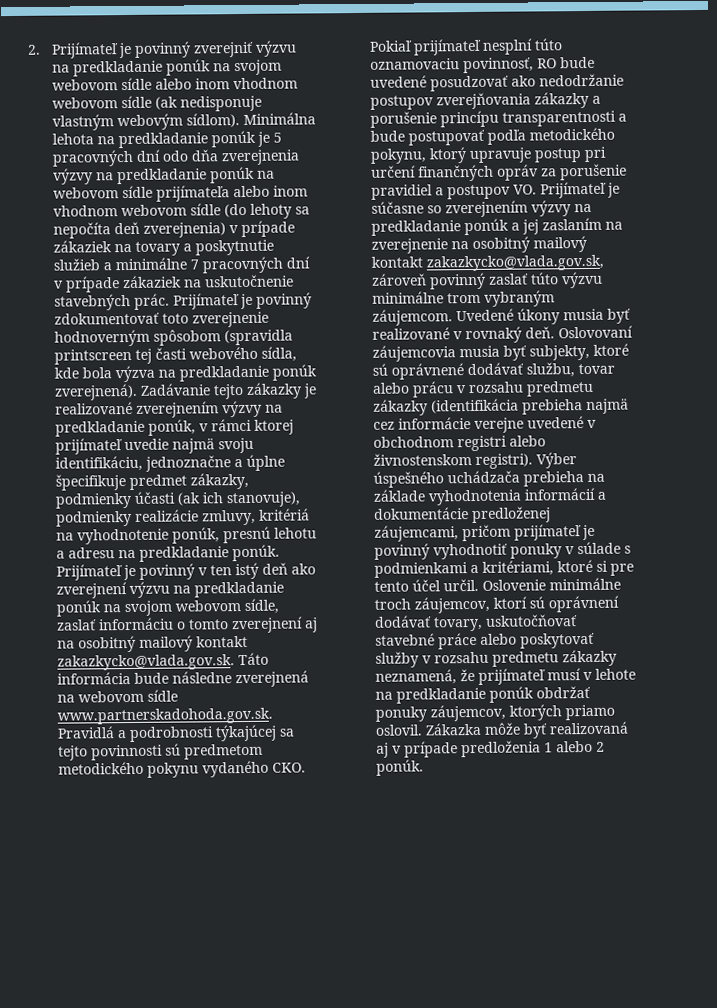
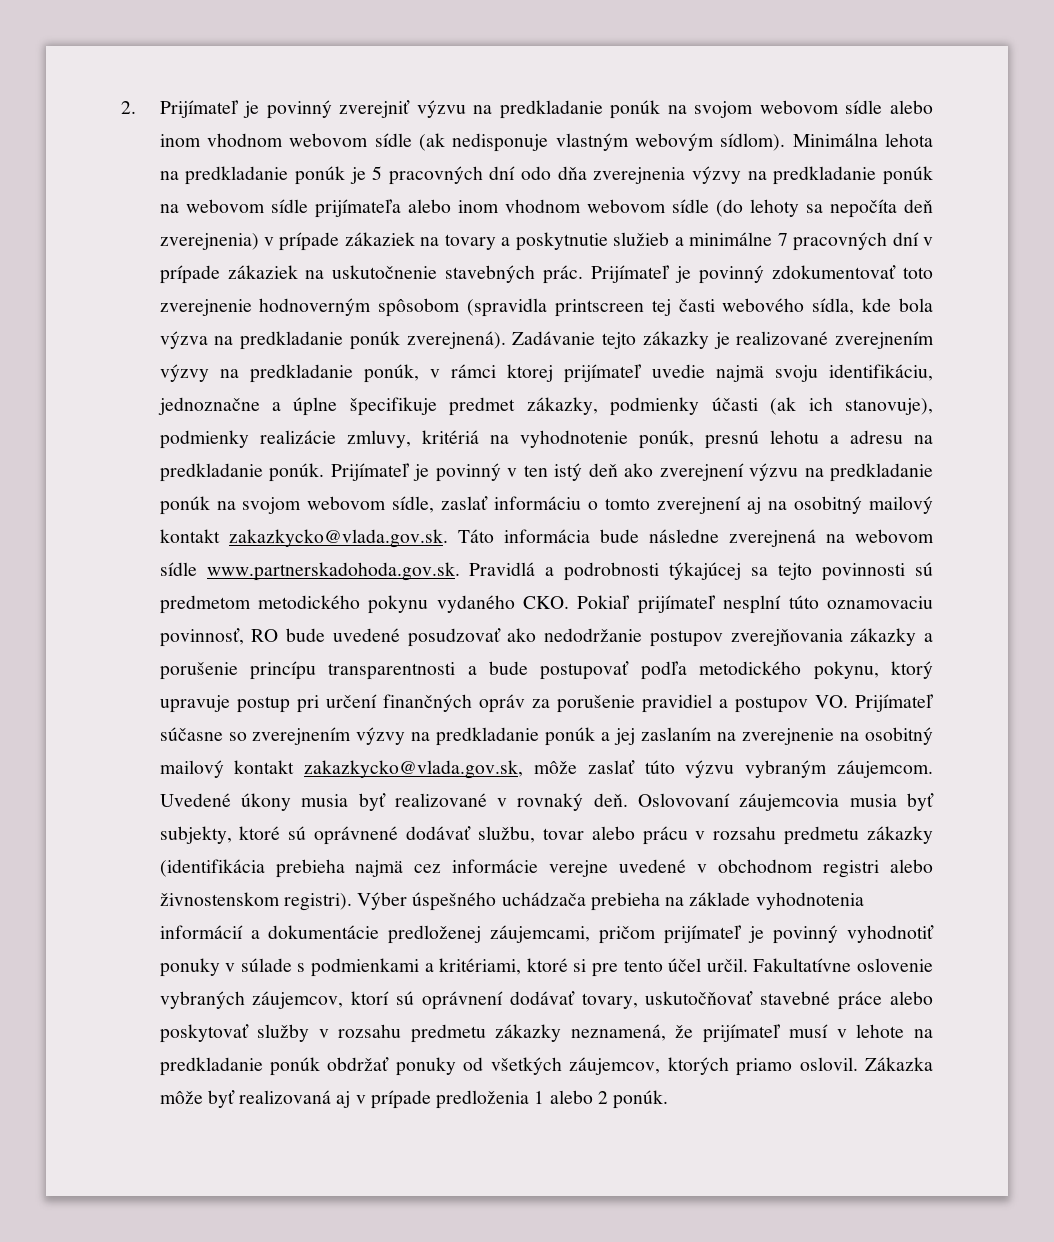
- Prijímateľ je povinný v ten istý deň ako zverejnení výzvu na predkladanie ponúk na svojom webovom sídle, zaslať informáciu o tomto zverejnení aj na osobitný mailový kontakt zakazkycko@vlada.gov.sk. Táto informácia bude následne zverejnená na webovom sídle www.partnerskadohoda.gov.sk. Pravidlá a podrobnosti týkajúcej sa tejto povinnosti sú predmetom metodického pokynu vydaného CKO. Pokiaľ prijímateľ nesplní túto oznamovaciu povinnosť, RO bude uvedené posudzovať ako nedodržanie postupov zverejňovania zákazky a porušenie princípu transparentnosti a bude postupovať podľa metodického pokynu, ktorý upravuje postup pri určení finančných opráv za porušenie pravidiel a postupov VO. Prijímateľ je súčasne so zverejnením výzvy na predkladanie ponúk a jej zaslaním na zverejnenie na osobitný mailový kontakt zakazkycko@vlada.gov.sk, zároveň povinný zaslať túto výzvu minimálne trom vybraným záujemcom.
+ Prijímateľ je povinný v ten istý deň ako zverejnení výzvu na predkladanie ponúk na svojom webovom sídle, zaslať informáciu o tomto zverejnení aj na osobitný mailový kontakt zakazkycko@vlada.gov.sk. Táto informácia bude následne zverejnená na webovom sídle www.partnerskadohoda.gov.sk. Pravidlá a podrobnosti týkajúcej sa tejto povinnosti sú predmetom metodického pokynu vydaného CKO. Pokiaľ prijímateľ nesplní túto oznamovaciu povinnosť, RO bude uvedené posudzovať ako nedodržanie postupov zverejňovania zákazky a porušenie princípu transparentnosti a bude postupovať podľa metodického pokynu, ktorý upravuje postup pri určení finančných opráv za porušenie pravidiel a postupov VO. Prijímateľ súčasne so zverejnením výzvy na predkladanie ponúk a jej zaslaním na zverejnenie na osobitný mailový kontakt zakazkycko@vlada.gov.sk, môže zaslať túto výzvu vybraným záujemcom.
- Oslovenie minimálne troch záujemcov, ktorí sú oprávnení dodávať tovary, uskutočňovať stavebné práce alebo poskytovať služby v rozsahu predmetu zákazky neznamená, že prijímateľ musí v lehote na predkladanie ponúk obdržať ponuky záujemcov, ktorých priamo oslovil.
+ Fakultatívne oslovenie vybraných záujemcov, ktorí sú oprávnení dodávať tovary, uskutočňovať stavebné práce alebo poskytovať služby v rozsahu predmetu zákazky neznamená, že prijímateľ musí v lehote na predkladanie ponúk obdržať ponuky od všetkých záujemcov, ktorých priamo oslovil.

